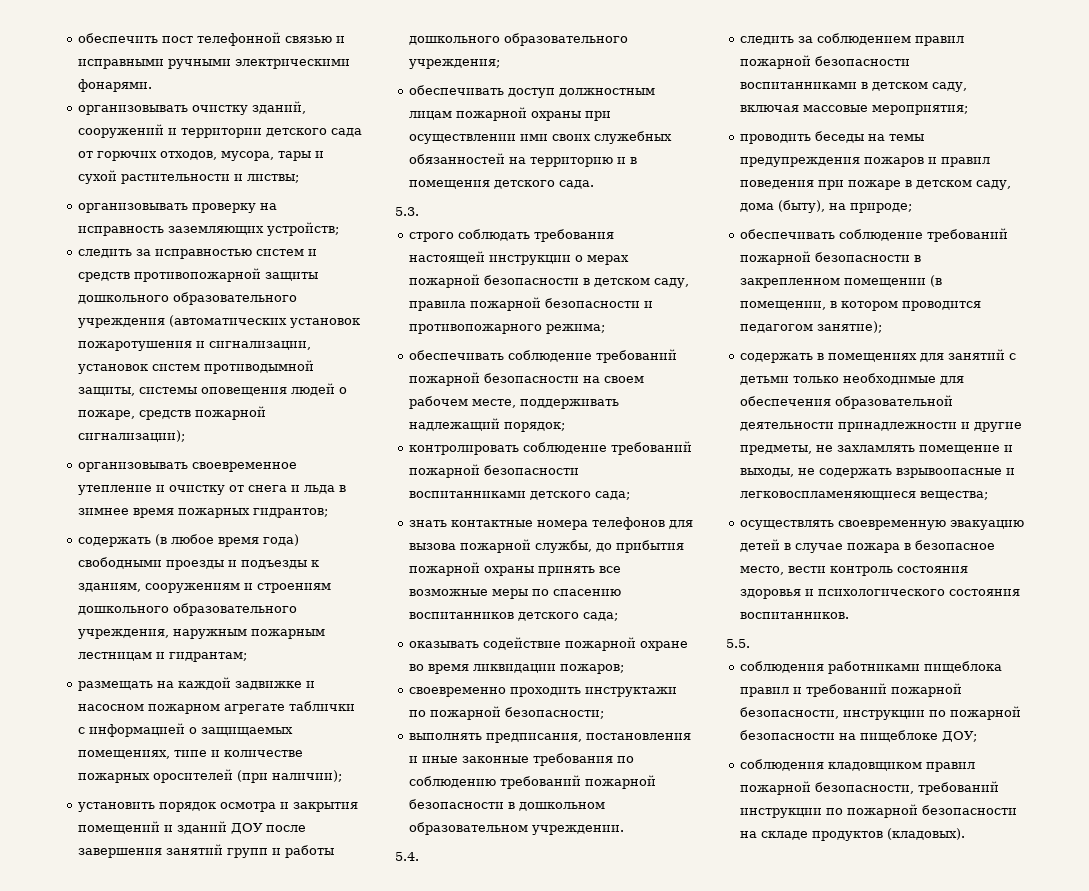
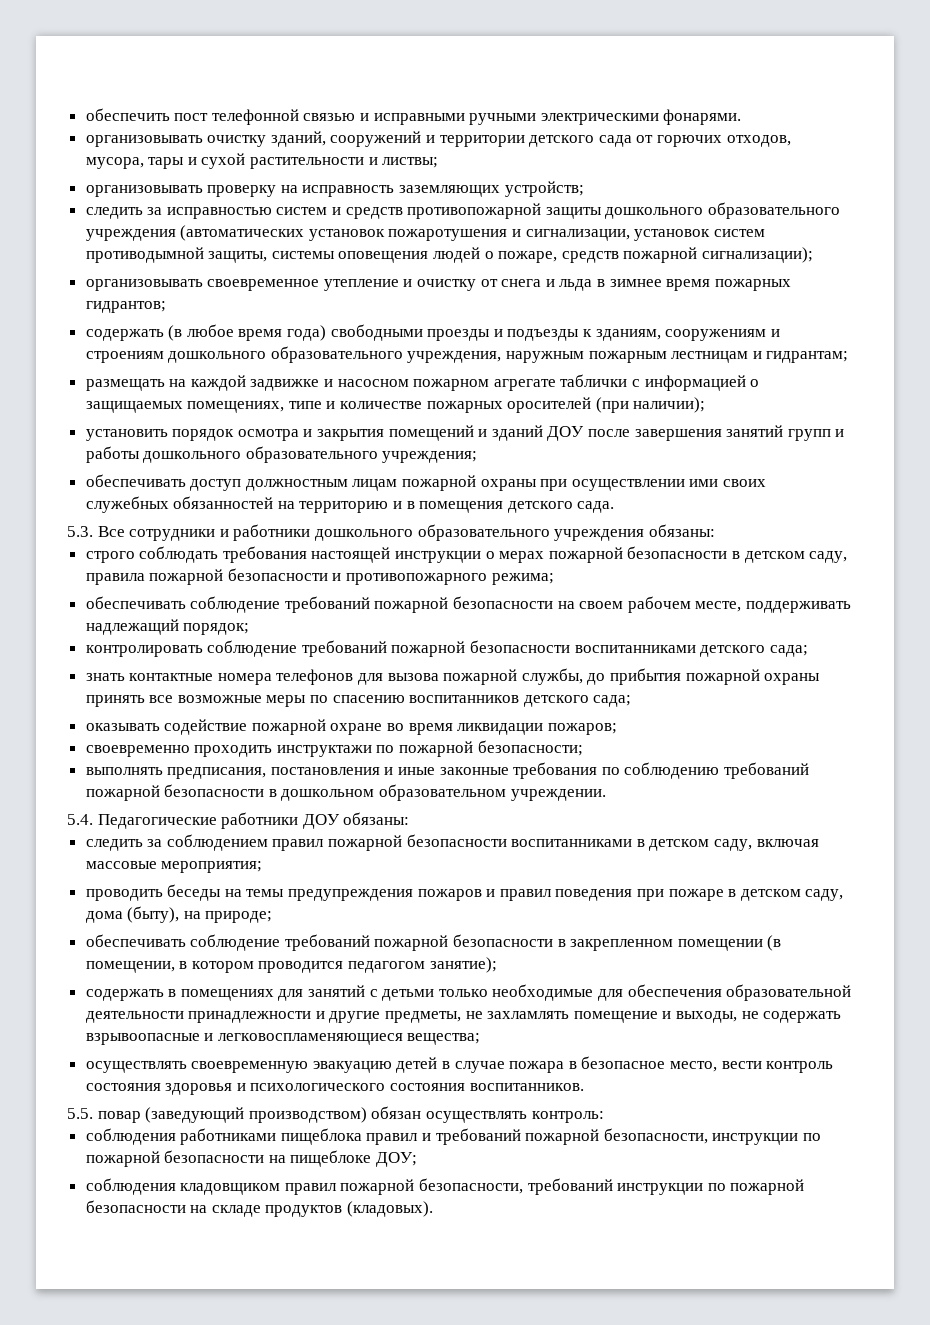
- 5.3.
+ 5.3. Все сотрудники и работники дошкольного образовательного учреждения обязаны:
- 5.4.
+ 5.4. Педагогические работники ДОУ обязаны:
- 5.5.
+ 5.5. повар (заведующий производством) обязан осуществлять контроль:

